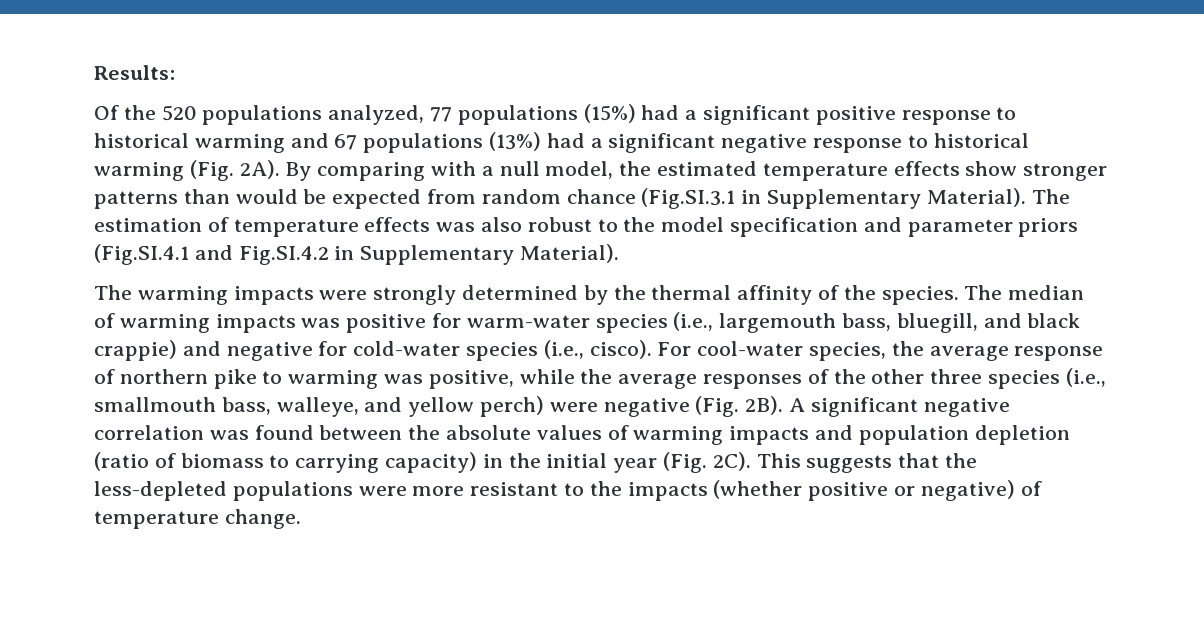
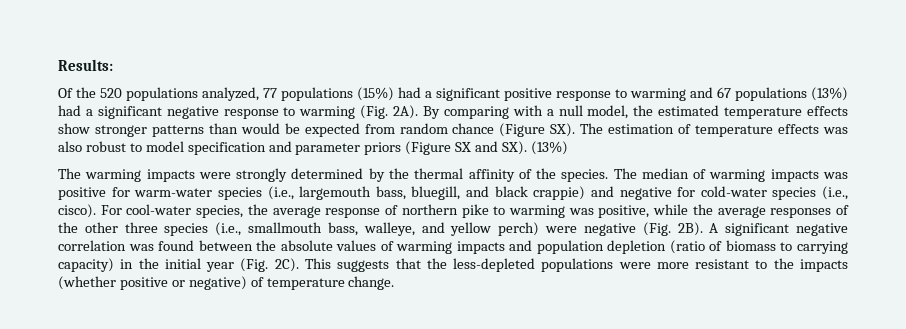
- Of the 520 populations analyzed, 77 populations (15%) had a significant positive response to historical warming and 67 populations (13%) had a significant negative response to historical warming (Fig. 2A).
+ Of the 520 populations analyzed, 77 populations (15%) had a significant positive response to warming and 67 populations (13%) had a significant negative response to warming (Fig. 2A).
- By comparing with a null model, the estimated temperature effects show stronger patterns than would be expected from random chance (Fig.SI.3.1 in Supplementary Material). The estimation of temperature effects was also robust to the model specification and parameter priors (Fig.SI.4.1 and Fig.SI.4.2 in Supplementary Material).
+ By comparing with a null model, the estimated temperature effects show stronger patterns than would be expected from random chance (Figure SX). The estimation of temperature effects was also robust to model specification and parameter priors (Figure SX and SX). (13%)

